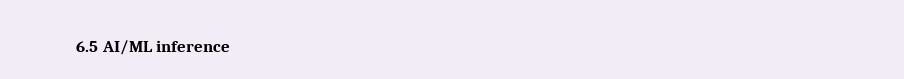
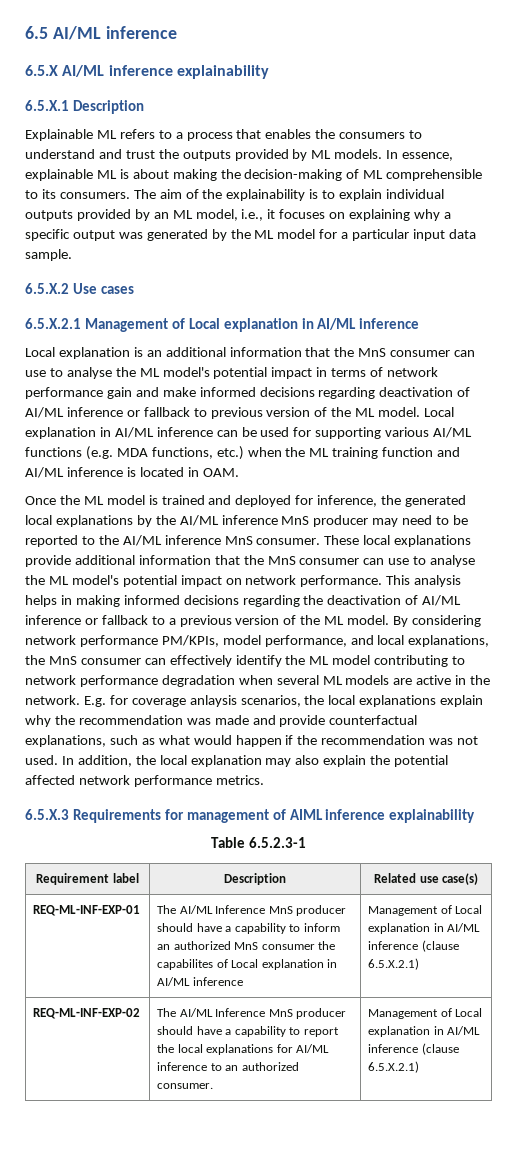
+ 6.5.X AI/ML inference explainability
+ 6.5.X.1 Description
+ Explainable ML refers to a process that enables the consumers to understand and trust the outputs provided by ML models. In essence, explainable ML is about making the decision-making of ML comprehensible to its consumers. The aim of the explainability is to explain individual outputs provided by an ML model, i.e., it focuses on explaining why a specific output was generated by the ML model for a particular input data sample.
+ 6.5.X.2 Use cases
+ 6.5.X.2.1 Management of Local explanation in AI/ML inference
+ Local explanation is an additional information that the MnS consumer can use to analyse the ML model's potential impact in terms of network performance gain and make informed decisions regarding deactivation of AI/ML inference or fallback to previous version of the ML model. Local explanation in AI/ML inference can be used for supporting various AI/ML functions (e.g. MDA functions, etc.) when the ML training function and AI/ML inference is located in OAM.
+ Once the ML model is trained and deployed for inference, the generated local explanations by the AI/ML inference MnS producer may need to be reported to the AI/ML inference MnS consumer. These local explanations provide additional information that the MnS consumer can use to analyse the ML model's potential impact on network performance. This analysis helps in making informed decisions regarding the deactivation of AI/ML inference or fallback to a previous version of the ML model. By considering network performance PM/KPIs, model performance, and local explanations, the MnS consumer can effectively identify the ML model contributing to network performance degradation when several ML models are active in the network. E.g. for coverage anlaysis scenarios, the local explanations explain why the recommendation was made and provide counterfactual explanations, such as what would happen if the recommendation was not used. In addition, the local explanation may also explain the potential affected network performance metrics.
+ 6.5.X.3 Requirements for management of AIML inference explainability
+ Table 6.5.2.3-1
+ Requirement label | Description | Related use case(s)
+ REQ-ML-INF-EXP-01 | The AI/ML Inference MnS producer should have a capability to inform an authorized MnS consumer the capabilites of Local explanation in AI/ML inference | Management of Local explanation in AI/ML inference (clause 6.5.X.2.1)
+ REQ-ML-INF-EXP-02 | The AI/ML Inference MnS producer should have a capability to report the local explanations for AI/ML inference to an authorized consumer. | Management of Local explanation in AI/ML inference (clause 6.5.X.2.1)

